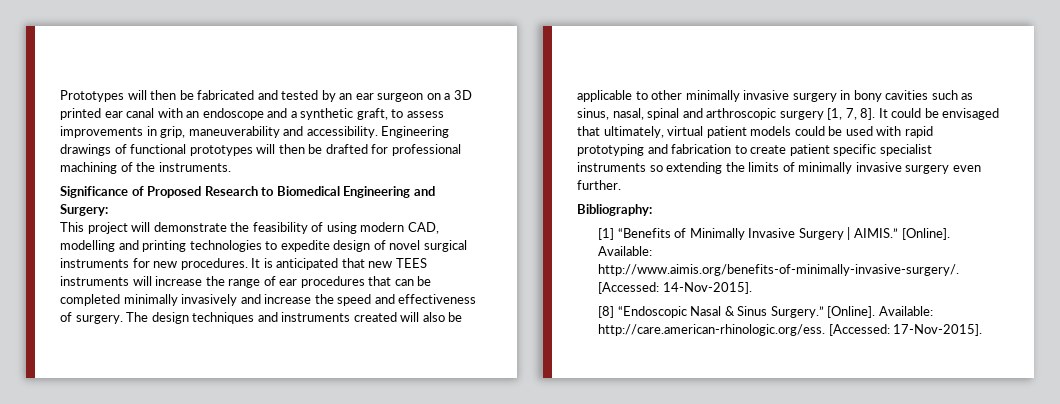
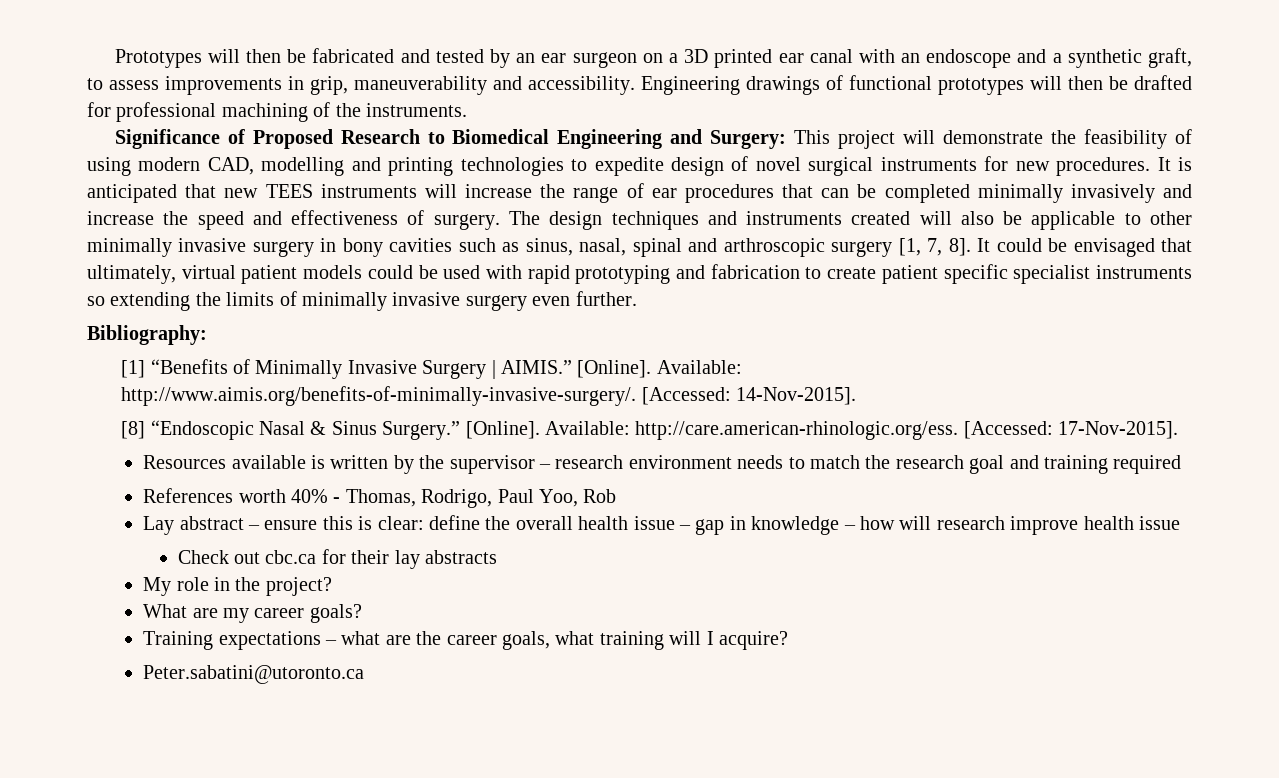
- Significance of Proposed Research to Biomedical Engineering and Surgery:
- This project will demonstrate the feasibility of using modern CAD, modelling and printing technologies to expedite design of novel surgical instruments for new procedures.
+ Significance of Proposed Research to Biomedical Engineering and Surgery: This project will demonstrate the feasibility of using modern CAD, modelling and printing technologies to expedite design of novel surgical instruments for new procedures.
+ Resources available is written by the supervisor – research environment needs to match the research goal and training required
+ References worth 40% - Thomas, Rodrigo, Paul Yoo, Rob
+ Lay abstract – ensure this is clear: define the overall health issue – gap in knowledge – how will research improve health issue
+ Check out cbc.ca for their lay abstracts
+ My role in the project?
+ What are my career goals?
+ Training expectations – what are the career goals, what training will I acquire?
+ Peter.sabatini@utoronto.ca

